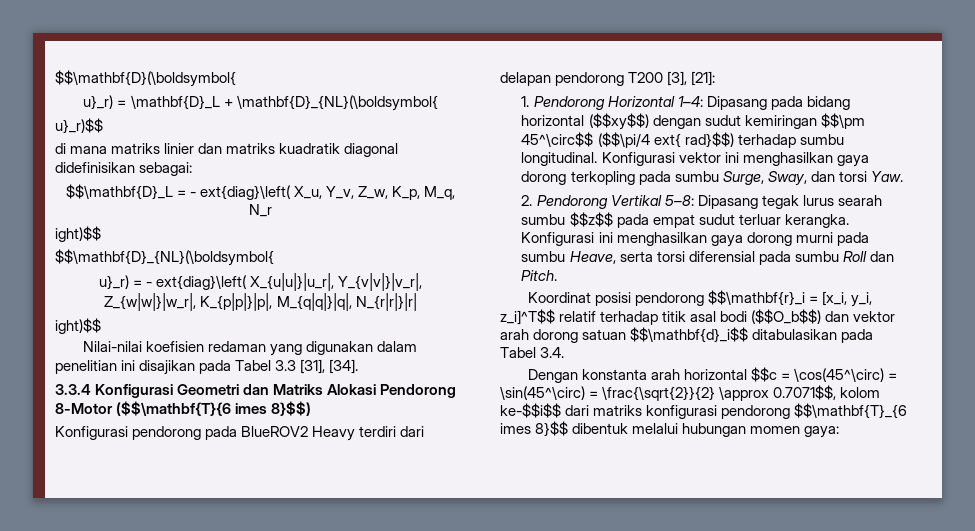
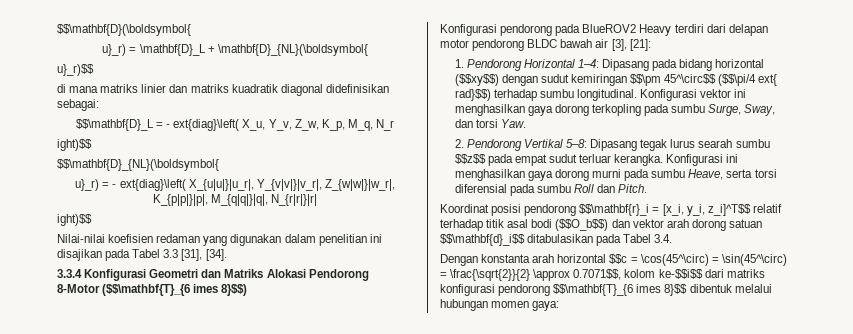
- 3.3.4 Konfigurasi Geometri dan Matriks Alokasi Pendorong 8-Motor ($$\mathbf{T}{6 imes 8}$$)
+ 3.3.4 Konfigurasi Geometri dan Matriks Alokasi Pendorong 8-Motor ($$\mathbf{T}_{6 imes 8}$$)
- Konfigurasi pendorong pada BlueROV2 Heavy terdiri dari delapan pendorong T200 [3], [21]:
+ Konfigurasi pendorong pada BlueROV2 Heavy terdiri dari delapan motor pendorong BLDC bawah air [3], [21]:

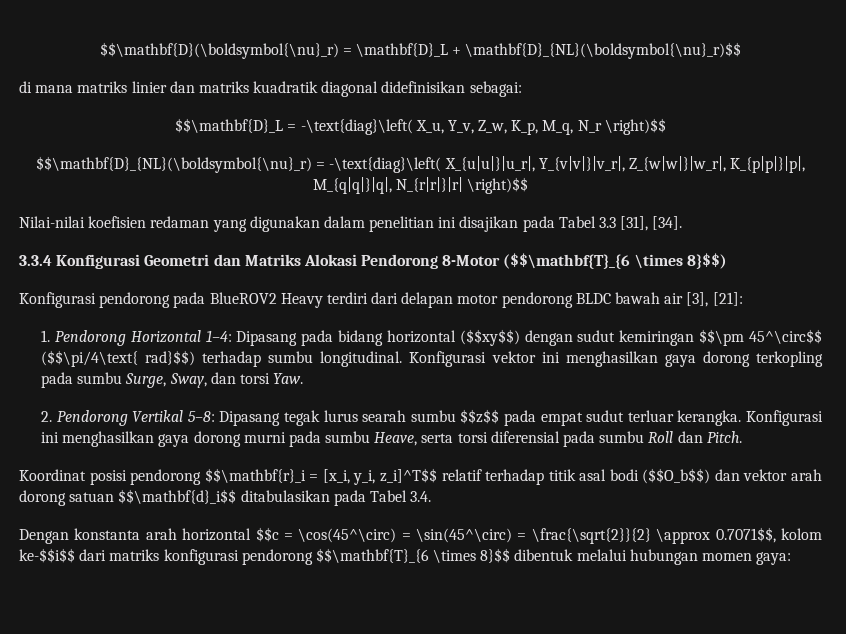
- $$\mathbf{D}(\boldsymbol{
- u}_r) = \mathbf{D}_L + \mathbf{D}_{NL}(\boldsymbol{
- u}_r)$$
+ $$\mathbf{D}(\boldsymbol{\nu}_r) = \mathbf{D}_L + \mathbf{D}_{NL}(\boldsymbol{\nu}_r)$$
- $$\mathbf{D}_L = - ext{diag}\left( X_u, Y_v, Z_w, K_p, M_q, N_r
- ight)$$
- $$\mathbf{D}_{NL}(\boldsymbol{
- u}_r) = - ext{diag}\left( X_{u|u|}|u_r|, Y_{v|v|}|v_r|, Z_{w|w|}|w_r|, K_{p|p|}|p|, M_{q|q|}|q|, N_{r|r|}|r|
- ight)$$
+ $$\mathbf{D}_L = -\text{diag}\left( X_u, Y_v, Z_w, K_p, M_q, N_r \right)$$
+ $$\mathbf{D}_{NL}(\boldsymbol{\nu}_r) = -\text{diag}\left( X_{u|u|}|u_r|, Y_{v|v|}|v_r|, Z_{w|w|}|w_r|, K_{p|p|}|p|, M_{q|q|}|q|, N_{r|r|}|r| \right)$$
- 3.3.4 Konfigurasi Geometri dan Matriks Alokasi Pendorong 8-Motor ($$\mathbf{T}_{6 imes 8}$$)
+ 3.3.4 Konfigurasi Geometri dan Matriks Alokasi Pendorong 8-Motor ($$\mathbf{T}_{6 \times 8}$$)
- 1. Pendorong Horizontal 1–4: Dipasang pada bidang horizontal ($$xy$$) dengan sudut kemiringan $$\pm 45^\circ$$ ($$\pi/4 ext{ rad}$$) terhadap sumbu longitudinal.
+ 1. Pendorong Horizontal 1–4: Dipasang pada bidang horizontal ($$xy$$) dengan sudut kemiringan $$\pm 45^\circ$$ ($$\pi/4\text{ rad}$$) terhadap sumbu longitudinal.
- Dengan konstanta arah horizontal $$c = \cos(45^\circ) = \sin(45^\circ) = \frac{\sqrt{2}}{2} \approx 0.7071$$, kolom ke-$$i$$ dari matriks konfigurasi pendorong $$\mathbf{T}_{6 imes 8}$$ dibentuk melalui hubungan momen gaya:
+ Dengan konstanta arah horizontal $$c = \cos(45^\circ) = \sin(45^\circ) = \frac{\sqrt{2}}{2} \approx 0.7071$$, kolom ke-$$i$$ dari matriks konfigurasi pendorong $$\mathbf{T}_{6 \times 8}$$ dibentuk melalui hubungan momen gaya:

